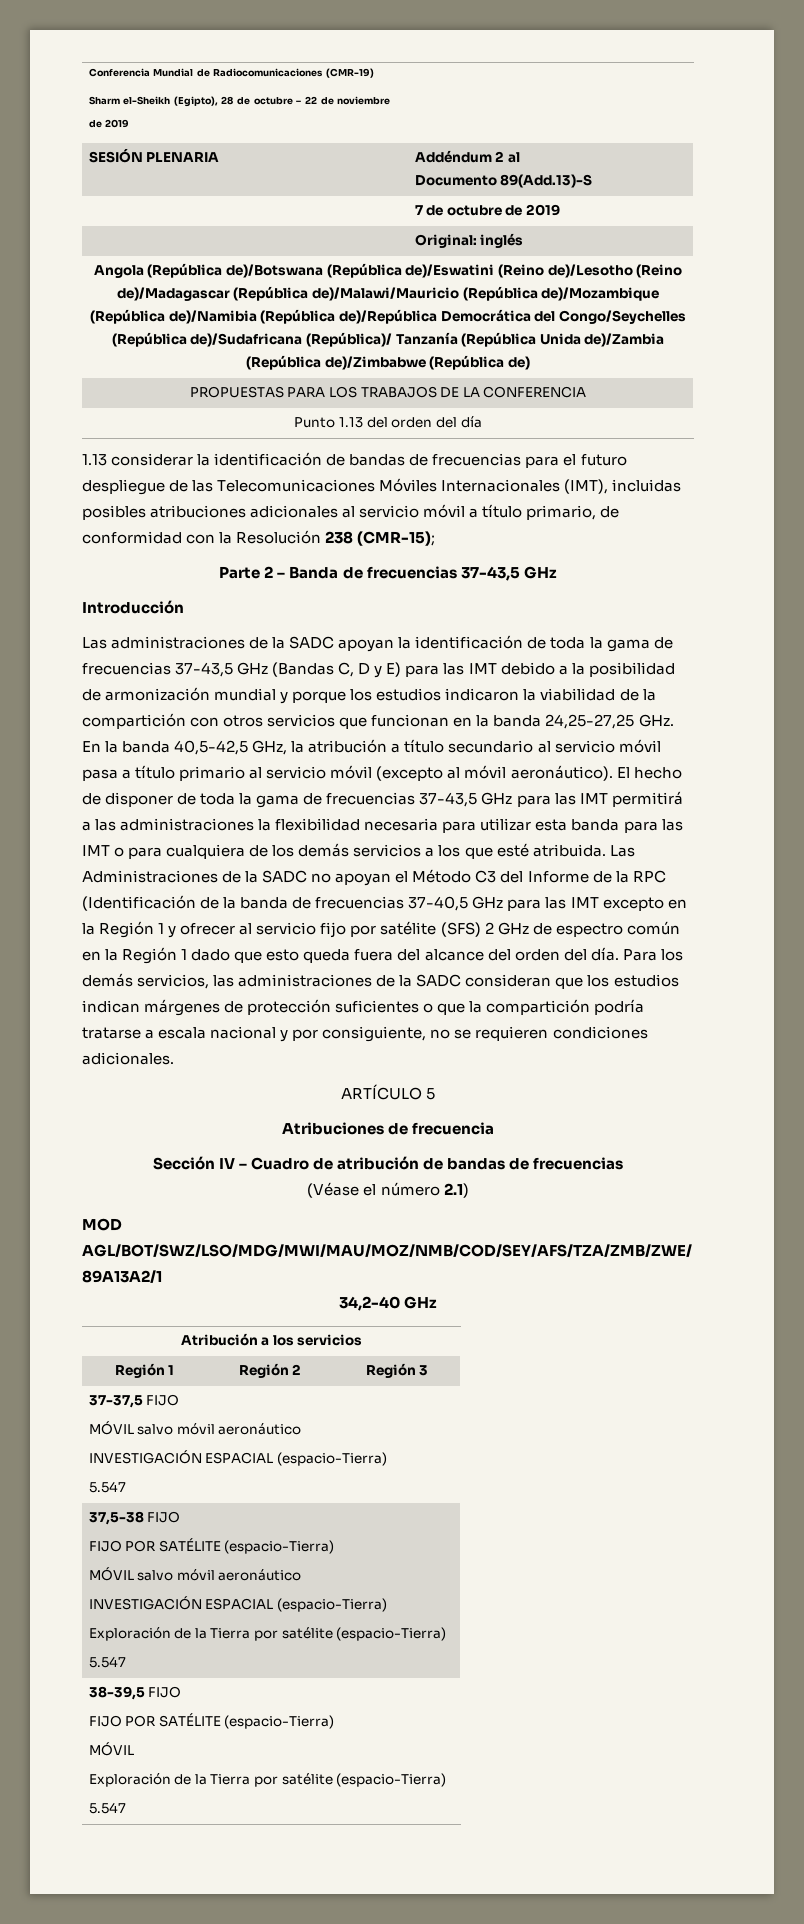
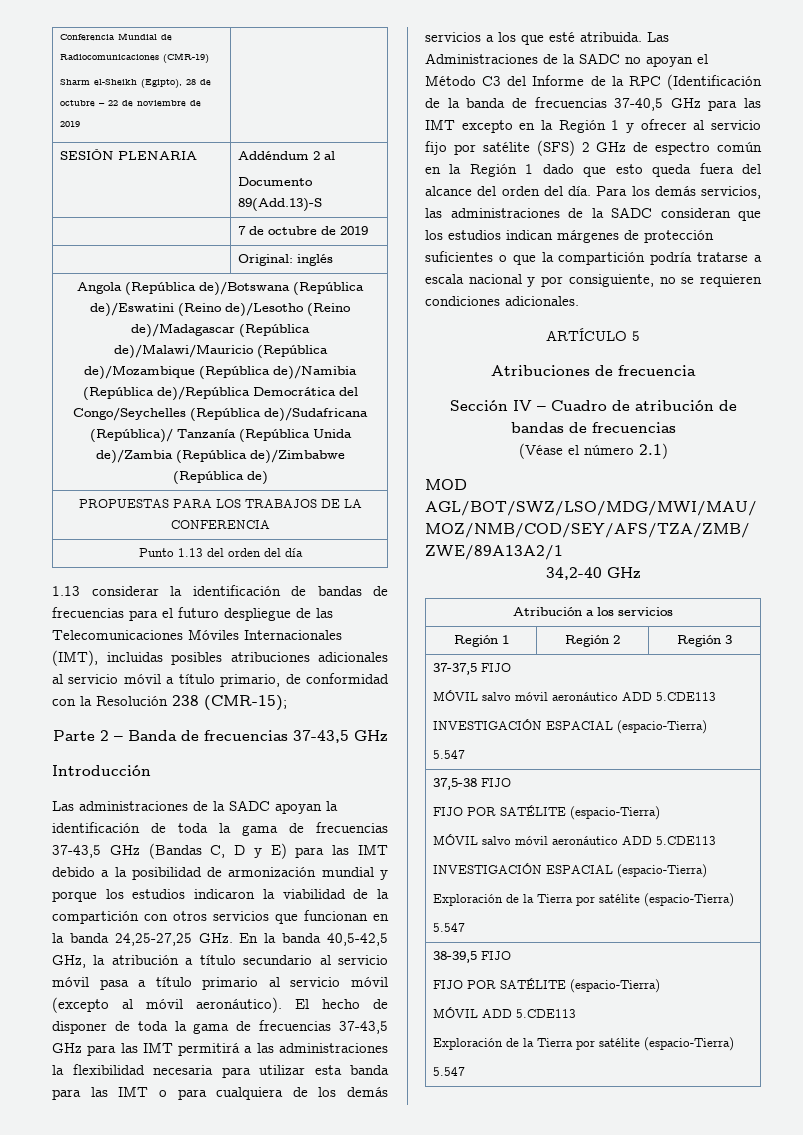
  37-37,5 FIJO
- MÓVIL salvo móvil aeronáutico
+ MÓVIL salvo móvil aeronáutico ADD 5.CDE113
  37,5-38 FIJO
  FIJO POR SATÉLITE (espacio-Tierra)
- MÓVIL salvo móvil aeronáutico
+ MÓVIL salvo móvil aeronáutico ADD 5.CDE113
  38-39,5 FIJO
  FIJO POR SATÉLITE (espacio-Tierra)
- MÓVIL
+ MÓVIL ADD 5.CDE113

